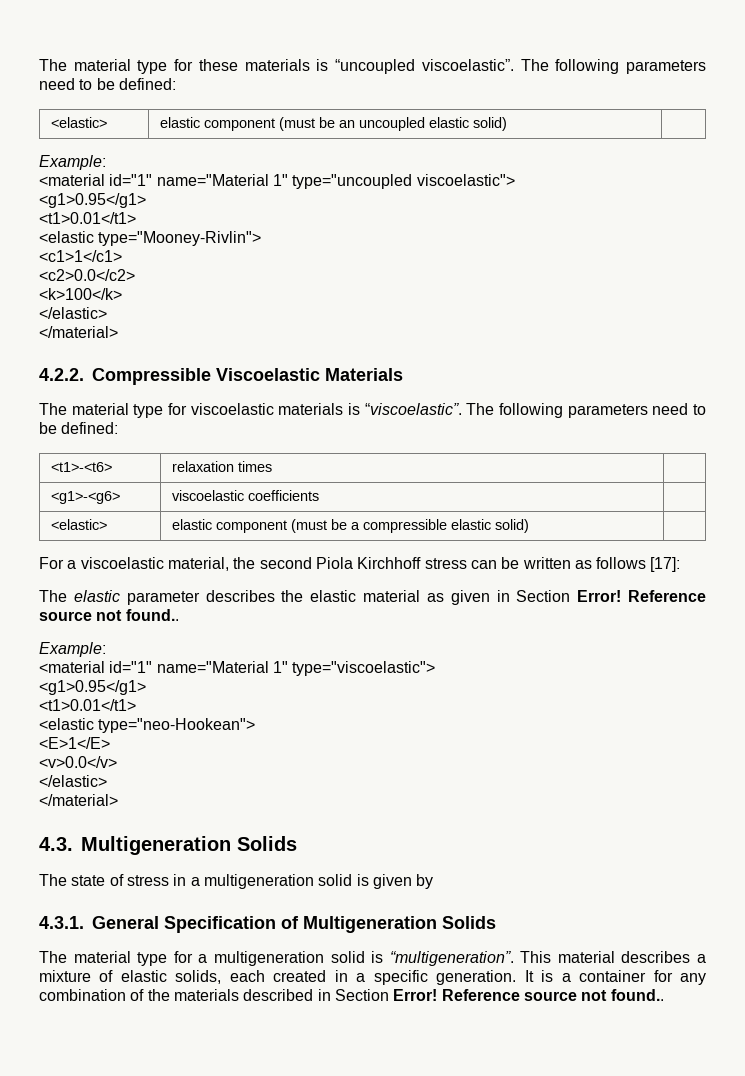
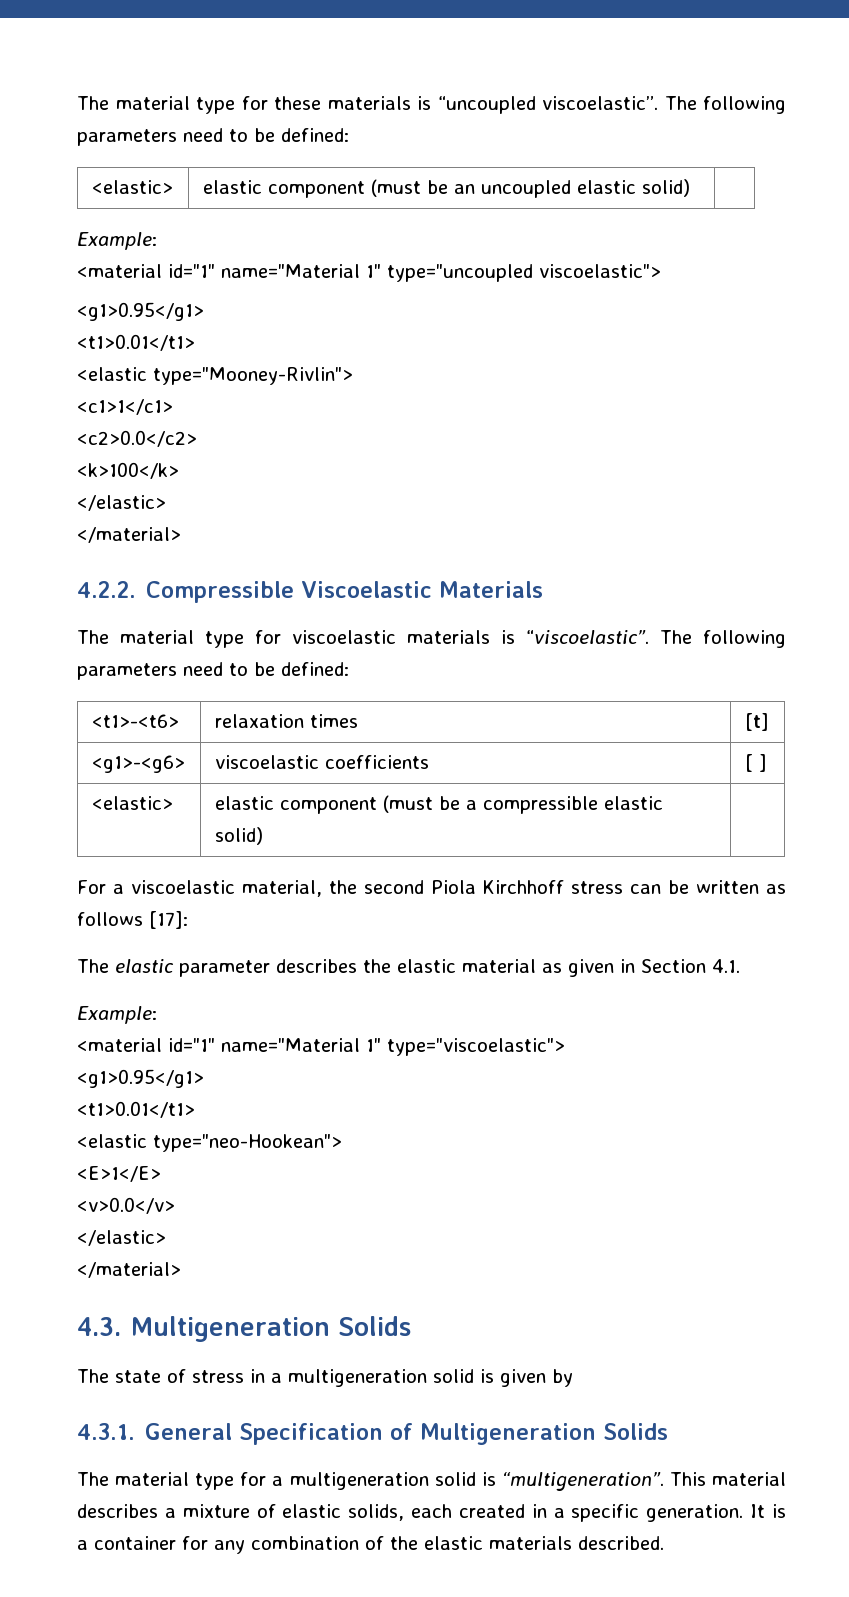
- <t1>-<t6> | relaxation times |
+ <t1>-<t6> | relaxation times | [t]
- <g1>-<g6> | viscoelastic coefficients |
+ <g1>-<g6> | viscoelastic coefficients | [ ]
- The elastic parameter describes the elastic material as given in Section Error! Reference source not found..
+ The elastic parameter describes the elastic material as given in Section 4.1.
- It is a container for any combination of the materials described in Section Error! Reference source not found..
+ It is a container for any combination of the elastic materials described.

